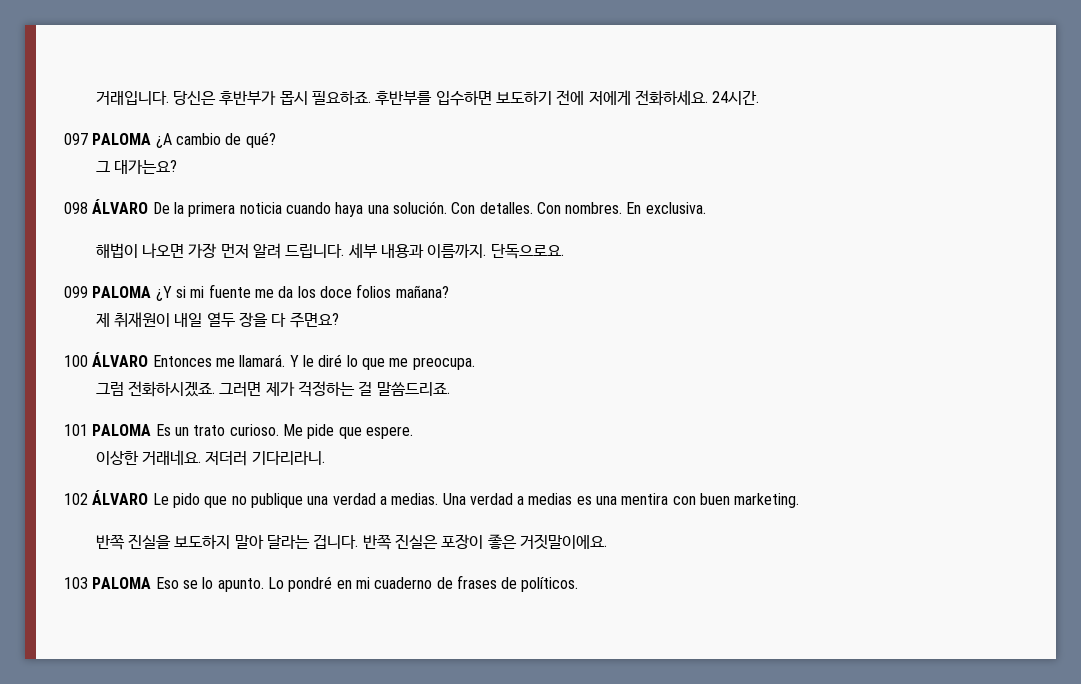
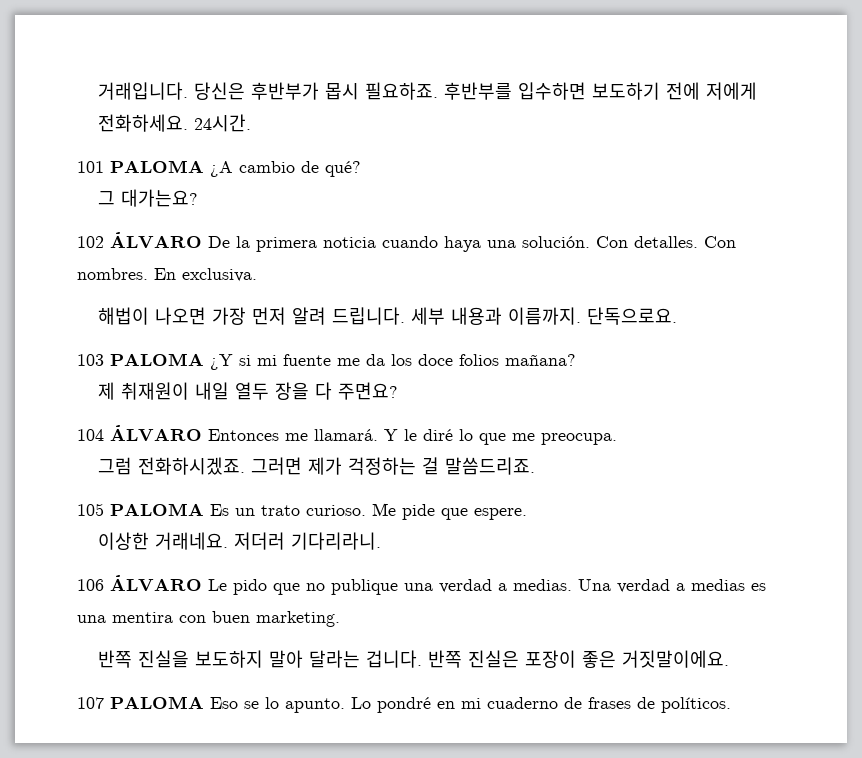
- 097 PALOMA ¿A cambio de qué?
+ 101 PALOMA ¿A cambio de qué?
- 098 ÁLVARO De la primera noticia cuando haya una solución.
+ 102 ÁLVARO De la primera noticia cuando haya una solución.
- 099 PALOMA ¿Y si mi fuente me da los doce folios mañana?
+ 103 PALOMA ¿Y si mi fuente me da los doce folios mañana?
- 100 ÁLVARO Entonces me llamará.
+ 104 ÁLVARO Entonces me llamará.
- 101 PALOMA Es un trato curioso.
+ 105 PALOMA Es un trato curioso.
- 102 ÁLVARO Le pido que no publique una verdad a medias.
+ 106 ÁLVARO Le pido que no publique una verdad a medias.
- 103 PALOMA Eso se lo apunto.
+ 107 PALOMA Eso se lo apunto.

